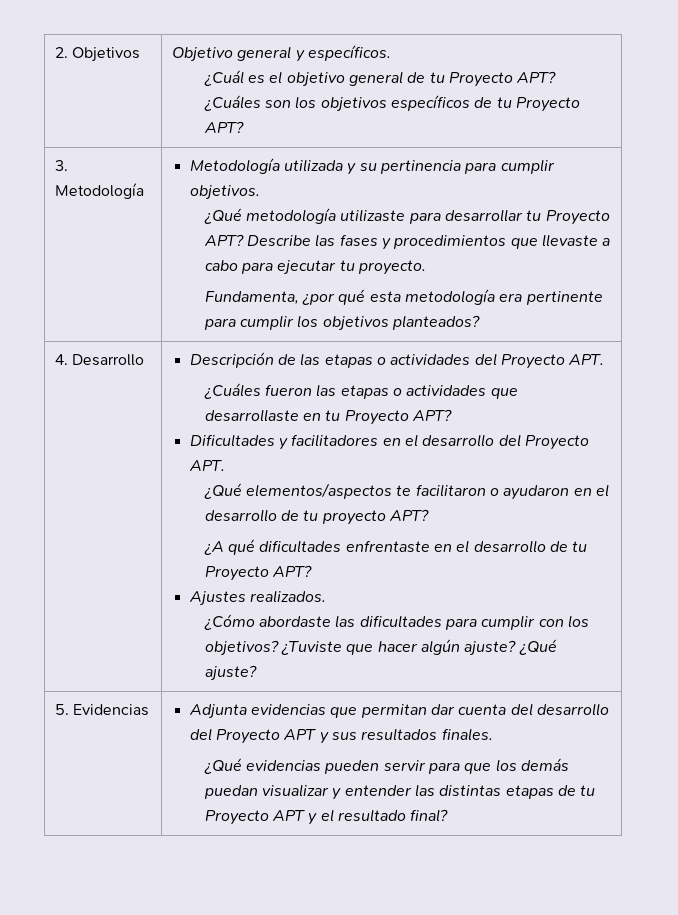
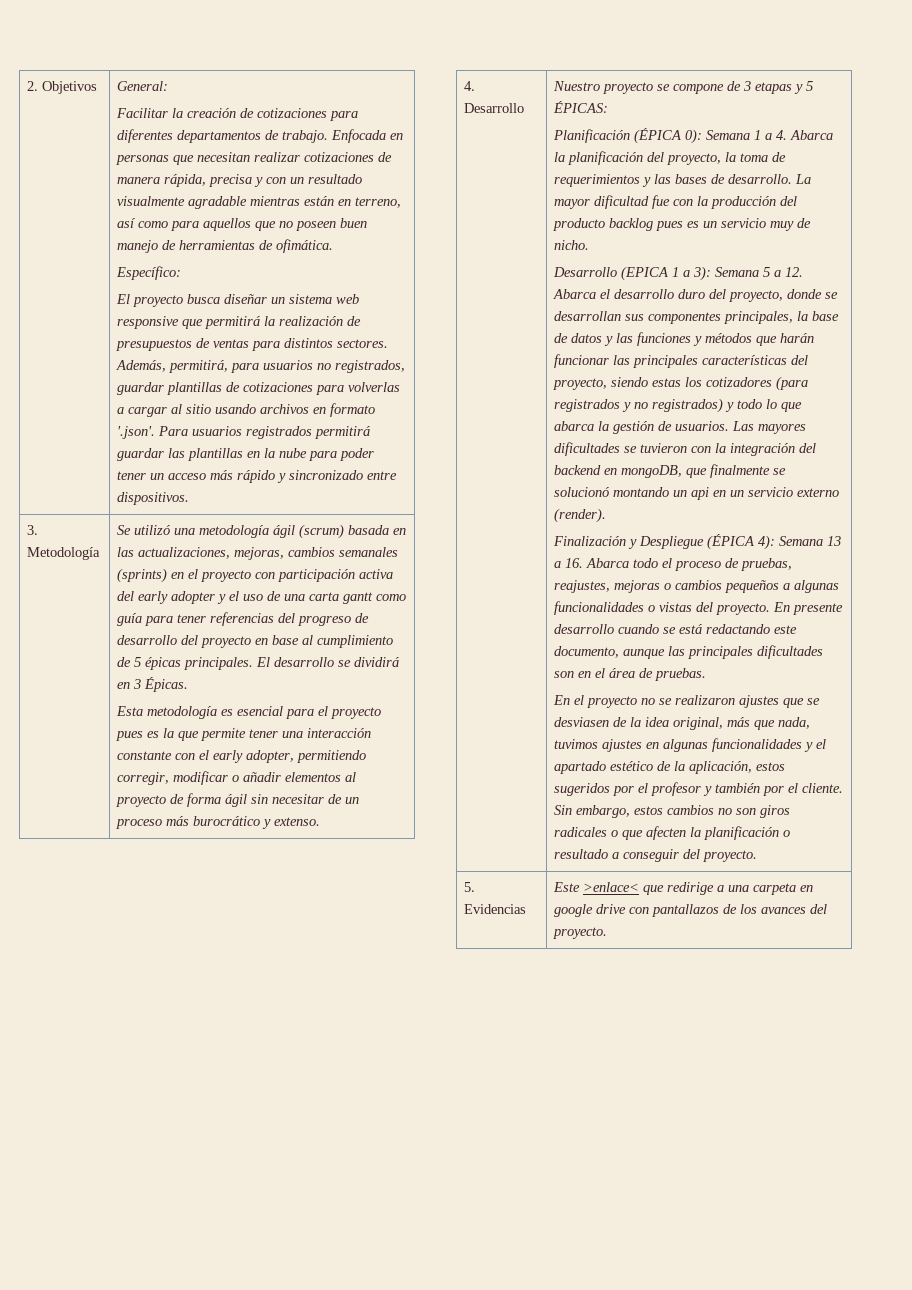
- Objetivo general y específicos.
- ¿Cuál es el objetivo general de tu Proyecto APT? ¿Cuáles son los objetivos específicos de tu Proyecto APT?
- 3. Metodología | Metodología utilizada y su pertinencia para cumplir objetivos.
- ¿Qué metodología utilizaste para desarrollar tu Proyecto APT? Describe las fases y procedimientos que llevaste a cabo para ejecutar tu proyecto.
- Fundamenta, ¿por qué esta metodología era pertinente para cumplir los objetivos planteados?
- 4. Desarrollo | Descripción de las etapas o actividades del Proyecto APT.
- ¿Cuáles fueron las etapas o actividades que desarrollaste en tu Proyecto APT?
- Dificultades y facilitadores en el desarrollo del Proyecto APT.
- ¿Qué elementos/aspectos te facilitaron o ayudaron en el desarrollo de tu proyecto APT?
- ¿A qué dificultades enfrentaste en el desarrollo de tu Proyecto APT?
- Ajustes realizados.
- ¿Cómo abordaste las dificultades para cumplir con los objetivos? ¿Tuviste que hacer algún ajuste? ¿Qué ajuste?
- 5. Evidencias | Adjunta evidencias que permitan dar cuenta del desarrollo del Proyecto APT y sus resultados finales.
- ¿Qué evidencias pueden servir para que los demás puedan visualizar y entender las distintas etapas de tu Proyecto APT y el resultado final?
+ General:
+ Facilitar la creación de cotizaciones para diferentes departamentos de trabajo. Enfocada en personas que necesitan realizar cotizaciones de manera rápida, precisa y con un resultado visualmente agradable mientras están en terreno, así como para aquellos que no poseen buen manejo de herramientas de ofimática.
+ Específico:
+ El proyecto busca diseñar un sistema web responsive que permitirá la realización de presupuestos de ventas para distintos sectores. Además, permitirá, para usuarios no registrados, guardar plantillas de cotizaciones para volverlas a cargar al sitio usando archivos en formato '.json'. Para usuarios registrados permitirá guardar las plantillas en la nube para poder tener un acceso más rápido y sincronizado entre dispositivos.
+ 3. Metodología | Se utilizó una metodología ágil (scrum) basada en las actualizaciones, mejoras, cambios semanales (sprints) en el proyecto con participación activa del early adopter y el uso de una carta gantt como guía para tener referencias del progreso de desarrollo del proyecto en base al cumplimiento de 5 épicas principales. El desarrollo se dividirá en 3 Épicas.
+ Esta metodología es esencial para el proyecto pues es la que permite tener una interacción constante con el early adopter, permitiendo corregir, modificar o añadir elementos al proyecto de forma ágil sin necesitar de un proceso más burocrático y extenso.
+ 4. Desarrollo | Nuestro proyecto se compone de 3 etapas y 5 ÉPICAS:
+ Planificación (ÉPICA 0): Semana 1 a 4. Abarca la planificación del proyecto, la toma de requerimientos y las bases de desarrollo. La mayor dificultad fue con la producción del producto backlog pues es un servicio muy de nicho.
+ Desarrollo (EPICA 1 a 3): Semana 5 a 12. Abarca el desarrollo duro del proyecto, donde se desarrollan sus componentes principales, la base de datos y las funciones y métodos que harán funcionar las principales características del proyecto, siendo estas los cotizadores (para registrados y no registrados) y todo lo que abarca la gestión de usuarios. Las mayores dificultades se tuvieron con la integración del backend en mongoDB, que finalmente se solucionó montando un api en un servicio externo (render).
+ Finalización y Despliegue (ÉPICA 4): Semana 13 a 16. Abarca todo el proceso de pruebas, reajustes, mejoras o cambios pequeños a algunas funcionalidades o vistas del proyecto. En presente desarrollo cuando se está redactando este documento, aunque las principales dificultades son en el área de pruebas.
+ En el proyecto no se realizaron ajustes que se desviasen de la idea original, más que nada, tuvimos ajustes en algunas funcionalidades y el apartado estético de la aplicación, estos sugeridos por el profesor y también por el cliente. Sin embargo, estos cambios no son giros radicales o que afecten la planificación o resultado a conseguir del proyecto.
+ 5. Evidencias | Este >enlace< que redirige a una carpeta en google drive con pantallazos de los avances del proyecto.

